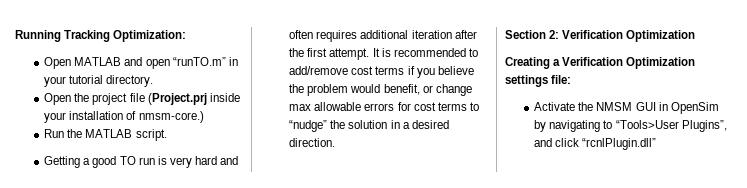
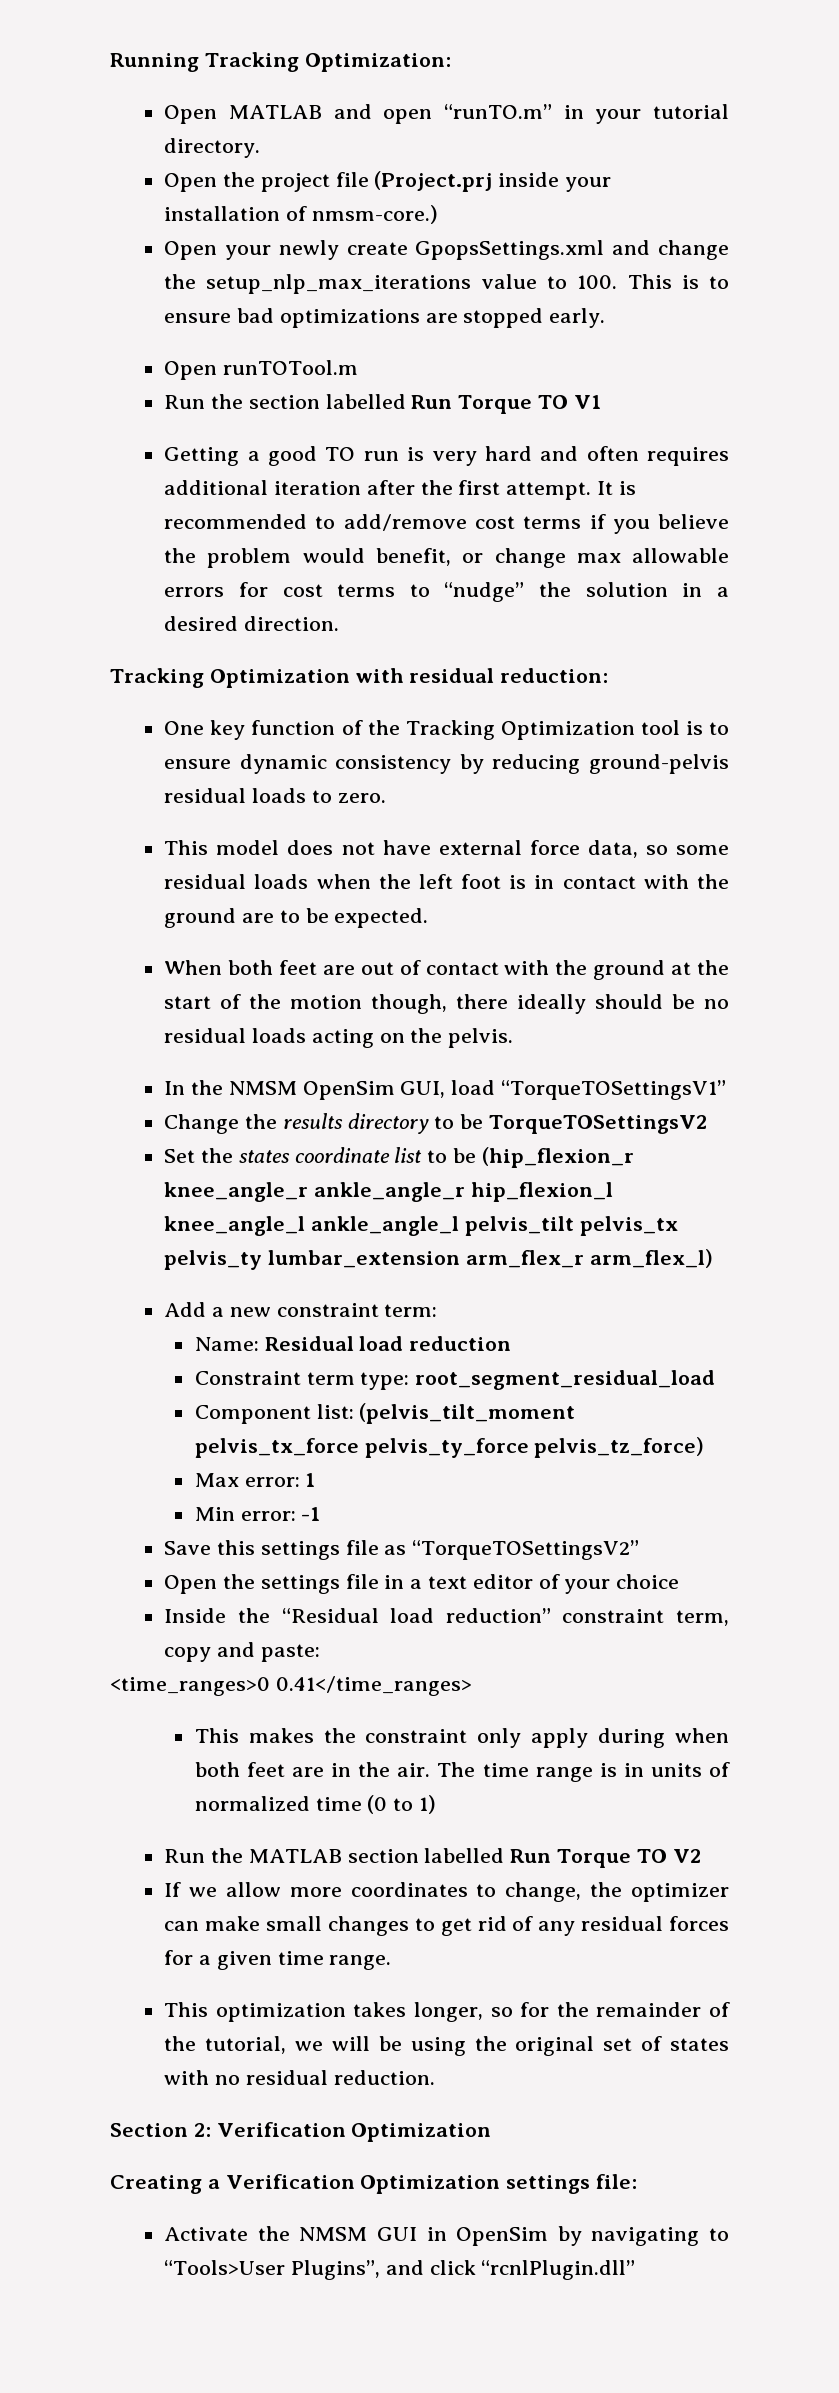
- Run the MATLAB script.
+ Open your newly create GpopsSettings.xml and change the setup_nlp_max_iterations value to 100. This is to ensure bad optimizations are stopped early.
+ Open runTOTool.m
+ Run the section labelled Run Torque TO V1
+ Tracking Optimization with residual reduction:
+ One key function of the Tracking Optimization tool is to ensure dynamic consistency by reducing ground-pelvis residual loads to zero.
+ This model does not have external force data, so some residual loads when the left foot is in contact with the ground are to be expected.
+ When both feet are out of contact with the ground at the start of the motion though, there ideally should be no residual loads acting on the pelvis.
+ In the NMSM OpenSim GUI, load “TorqueTOSettingsV1”
+ Change the results directory to be TorqueTOSettingsV2
+ Set the states coordinate list to be (hip_flexion_r knee_angle_r ankle_angle_r hip_flexion_l knee_angle_l ankle_angle_l pelvis_tilt pelvis_tx pelvis_ty lumbar_extension arm_flex_r arm_flex_l)
+ Add a new constraint term:
+ Name: Residual load reduction
+ Constraint term type: root_segment_residual_load
+ Component list: (pelvis_tilt_moment pelvis_tx_force pelvis_ty_force pelvis_tz_force)
+ Max error: 1
+ Min error: -1
+ Save this settings file as “TorqueTOSettingsV2”
+ Open the settings file in a text editor of your choice
+ Inside the “Residual load reduction” constraint term, copy and paste:
+ <time_ranges>0 0.41</time_ranges>
+ This makes the constraint only apply during when both feet are in the air. The time range is in units of normalized time (0 to 1)
+ Run the MATLAB section labelled Run Torque TO V2
+ If we allow more coordinates to change, the optimizer can make small changes to get rid of any residual forces for a given time range.
+ This optimization takes longer, so for the remainder of the tutorial, we will be using the original set of states with no residual reduction.

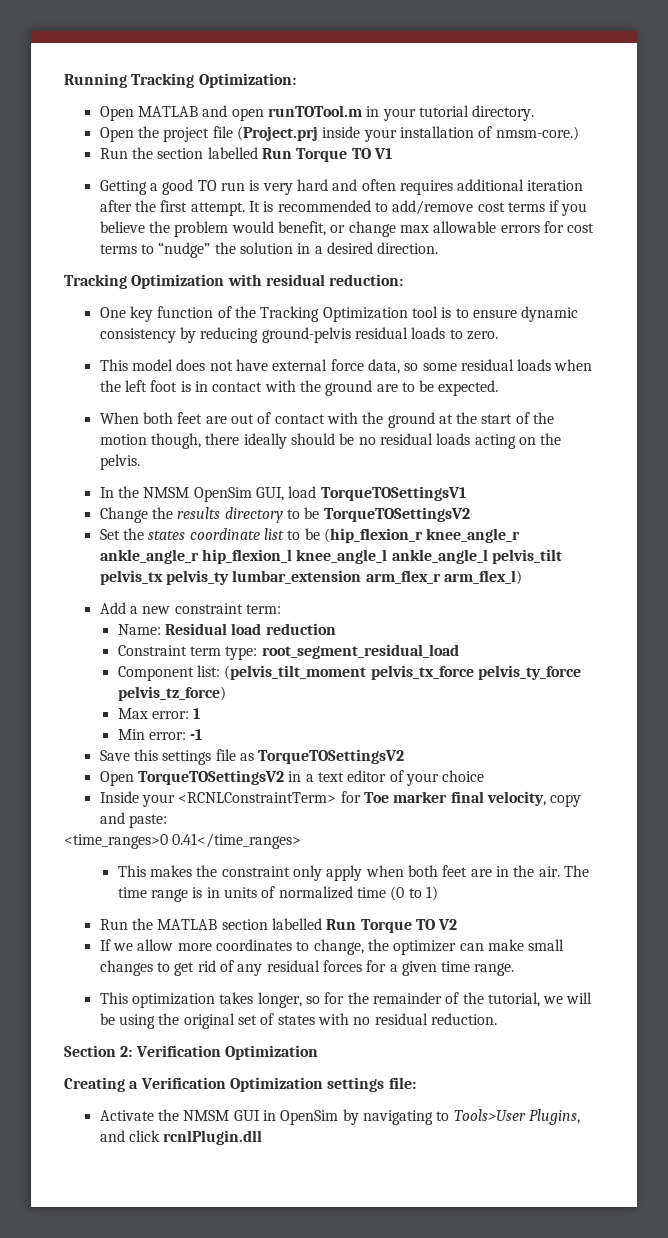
- Open MATLAB and open “runTO.m” in your tutorial directory.
+ Open MATLAB and open runTOTool.m in your tutorial directory.
- Open your newly create GpopsSettings.xml and change the setup_nlp_max_iterations value to 100. This is to ensure bad optimizations are stopped early.
- Open runTOTool.m
- In the NMSM OpenSim GUI, load “TorqueTOSettingsV1”
+ In the NMSM OpenSim GUI, load TorqueTOSettingsV1
- Save this settings file as “TorqueTOSettingsV2”
- Open the settings file in a text editor of your choice
+ Save this settings file as TorqueTOSettingsV2
+ Open TorqueTOSettingsV2 in a text editor of your choice
- Inside the “Residual load reduction” constraint term, copy and paste:
+ Inside your <RCNLConstraintTerm> for Toe marker final velocity, copy and paste:
- This makes the constraint only apply during when both feet are in the air.
+ This makes the constraint only apply when both feet are in the air.
- Activate the NMSM GUI in OpenSim by navigating to “Tools>User Plugins”, and click “rcnlPlugin.dll”
+ Activate the NMSM GUI in OpenSim by navigating to Tools>User Plugins, and click rcnlPlugin.dll

